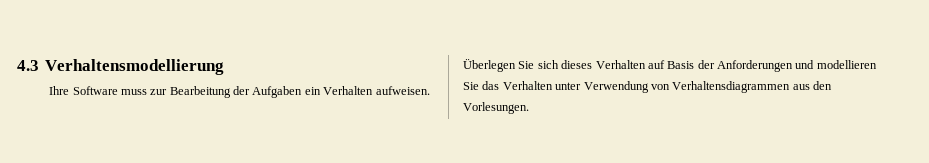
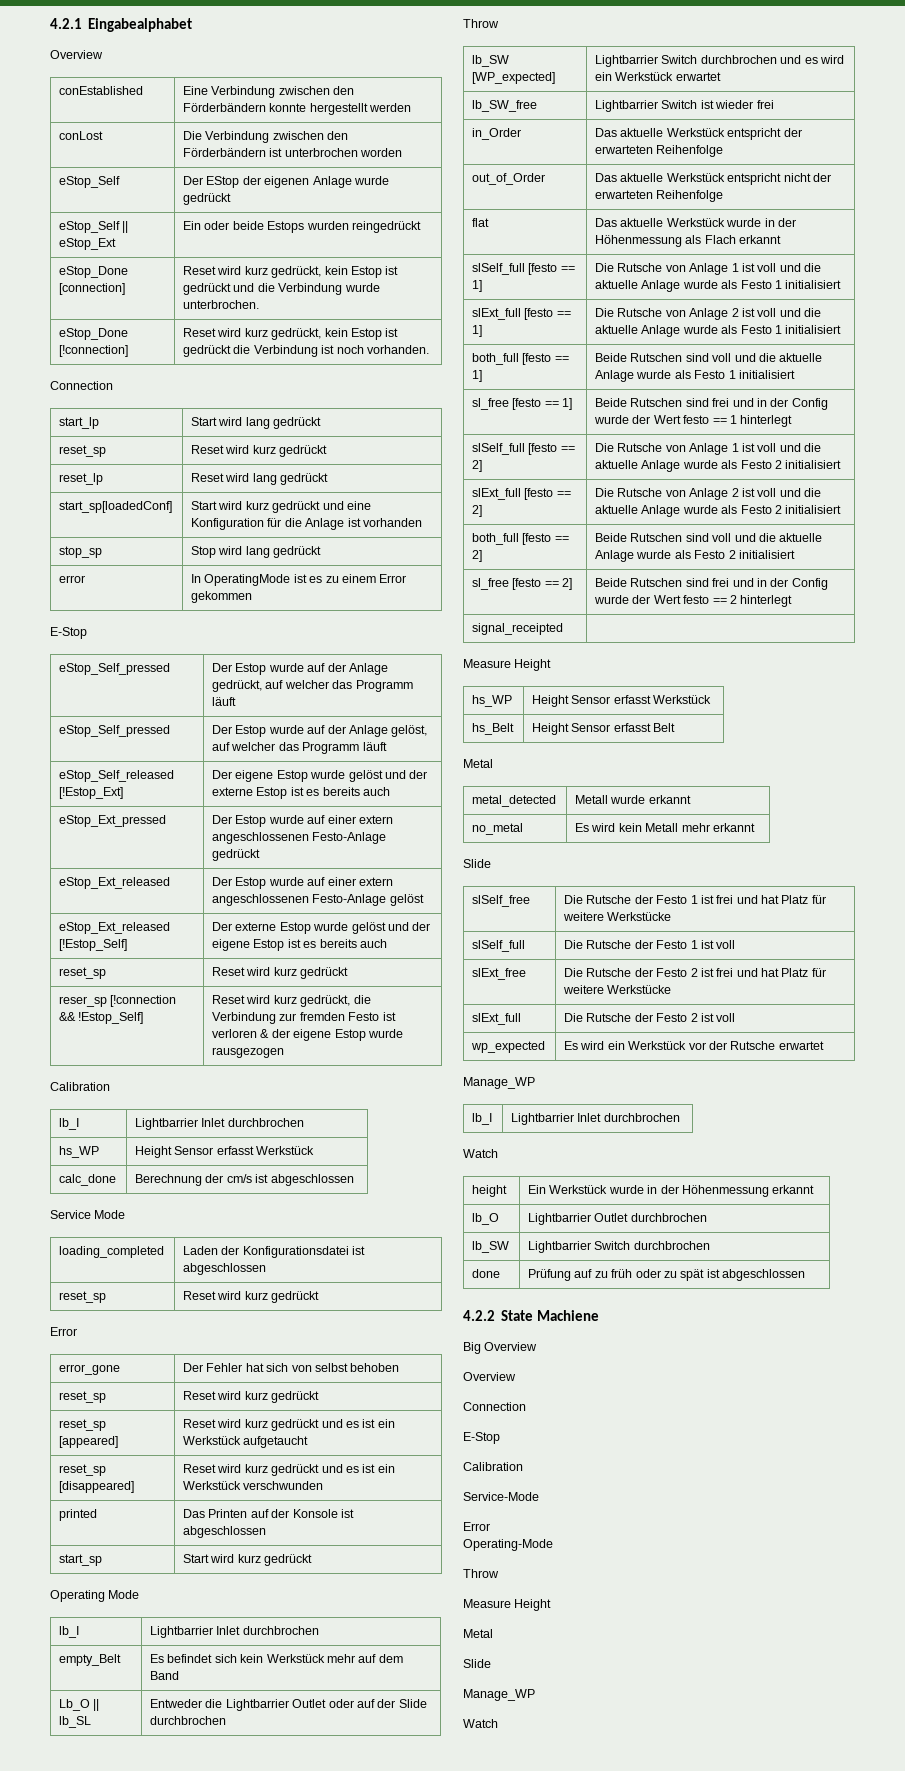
- 4.3 Verhaltensmodellierung
- Ihre Software muss zur Bearbeitung der Aufgaben ein Verhalten aufweisen. Überlegen Sie sich dieses Verhalten auf Basis der Anforderungen und modellieren Sie das Verhalten unter Verwendung von Verhaltensdiagrammen aus den Vorlesungen.
+ 4.2.1 Eingabealphabet
+ Overview
+ conEstablished | Eine Verbindung zwischen den Förderbändern konnte hergestellt werden
+ conLost | Die Verbindung zwischen den Förderbändern ist unterbrochen worden
+ eStop_Self | Der EStop der eigenen Anlage wurde gedrückt
+ eStop_Self || eStop_Ext | Ein oder beide Estops wurden reingedrückt
+ eStop_Done [connection] | Reset wird kurz gedrückt, kein Estop ist gedrückt und die Verbindung wurde unterbrochen.
+ eStop_Done [!connection] | Reset wird kurz gedrückt, kein Estop ist gedrückt die Verbindung ist noch vorhanden.
+ Connection
+ start_lp | Start wird lang gedrückt
+ reset_sp | Reset wird kurz gedrückt
+ reset_lp | Reset wird lang gedrückt
+ start_sp[loadedConf] | Start wird kurz gedrückt und eine Konfiguration für die Anlage ist vorhanden
+ stop_sp | Stop wird lang gedrückt
+ error | In OperatingMode ist es zu einem Error gekommen
+ E-Stop
+ eStop_Self_pressed | Der Estop wurde auf der Anlage gedrückt, auf welcher das Programm läuft
+ eStop_Self_pressed | Der Estop wurde auf der Anlage gelöst, auf welcher das Programm läuft
+ eStop_Self_released [!Estop_Ext] | Der eigene Estop wurde gelöst und der externe Estop ist es bereits auch
+ eStop_Ext_pressed | Der Estop wurde auf einer extern angeschlossenen Festo-Anlage gedrückt
+ eStop_Ext_released | Der Estop wurde auf einer extern angeschlossenen Festo-Anlage gelöst
+ eStop_Ext_released [!Estop_Self] | Der externe Estop wurde gelöst und der eigene Estop ist es bereits auch
+ reset_sp | Reset wird kurz gedrückt
+ reser_sp [!connection && !Estop_Self] | Reset wird kurz gedrückt, die Verbindung zur fremden Festo ist verloren & der eigene Estop wurde rausgezogen
+ Calibration
+ lb_I | Lightbarrier Inlet durchbrochen
+ hs_WP | Height Sensor erfasst Werkstück
+ calc_done | Berechnung der cm/s ist abgeschlossen
+ Service Mode
+ loading_completed | Laden der Konfigurationsdatei ist abgeschlossen
+ reset_sp | Reset wird kurz gedrückt
+ Error
+ error_gone | Der Fehler hat sich von selbst behoben
+ reset_sp | Reset wird kurz gedrückt
+ reset_sp [appeared] | Reset wird kurz gedrückt und es ist ein Werkstück aufgetaucht
+ reset_sp [disappeared] | Reset wird kurz gedrückt und es ist ein Werkstück verschwunden
+ printed | Das Printen auf der Konsole ist abgeschlossen
+ start_sp | Start wird kurz gedrückt
+ Operating Mode
+ lb_I | Lightbarrier Inlet durchbrochen
+ empty_Belt | Es befindet sich kein Werkstück mehr auf dem Band
+ Lb_O || lb_SL | Entweder die Lightbarrier Outlet oder auf der Slide durchbrochen
+ Throw
+ lb_SW [WP_expected] | Lightbarrier Switch durchbrochen und es wird ein Werkstück erwartet
+ lb_SW_free | Lightbarrier Switch ist wieder frei
+ in_Order | Das aktuelle Werkstück entspricht der erwarteten Reihenfolge
+ out_of_Order | Das aktuelle Werkstück entspricht nicht der erwarteten Reihenfolge
+ flat | Das aktuelle Werkstück wurde in der Höhenmessung als Flach erkannt
+ slSelf_full [festo == 1] | Die Rutsche von Anlage 1 ist voll und die aktuelle Anlage wurde als Festo 1 initialisiert
+ slExt_full [festo == 1] | Die Rutsche von Anlage 2 ist voll und die aktuelle Anlage wurde als Festo 1 initialisiert
+ both_full [festo == 1] | Beide Rutschen sind voll und die aktuelle Anlage wurde als Festo 1 initialisiert
+ sl_free [festo == 1] | Beide Rutschen sind frei und in der Config wurde der Wert festo == 1 hinterlegt
+ slSelf_full [festo == 2] | Die Rutsche von Anlage 1 ist voll und die aktuelle Anlage wurde als Festo 2 initialisiert
+ slExt_full [festo == 2] | Die Rutsche von Anlage 2 ist voll und die aktuelle Anlage wurde als Festo 2 initialisiert
+ both_full [festo == 2] | Beide Rutschen sind voll und die aktuelle Anlage wurde als Festo 2 initialisiert
+ sl_free [festo == 2] | Beide Rutschen sind frei und in der Config wurde der Wert festo == 2 hinterlegt
+ signal_receipted |
+ Measure Height
+ hs_WP | Height Sensor erfasst Werkstück
+ hs_Belt | Height Sensor erfasst Belt
+ Metal
+ metal_detected | Metall wurde erkannt
+ no_metal | Es wird kein Metall mehr erkannt
+ Slide
+ slSelf_free | Die Rutsche der Festo 1 ist frei und hat Platz für weitere Werkstücke
+ slSelf_full | Die Rutsche der Festo 1 ist voll
+ slExt_free | Die Rutsche der Festo 2 ist frei und hat Platz für weitere Werkstücke
+ slExt_full | Die Rutsche der Festo 2 ist voll
+ wp_expected | Es wird ein Werkstück vor der Rutsche erwartet
+ Manage_WP
+ lb_I | Lightbarrier Inlet durchbrochen
+ Watch
+ height | Ein Werkstück wurde in der Höhenmessung erkannt
+ lb_O | Lightbarrier Outlet durchbrochen
+ lb_SW | Lightbarrier Switch durchbrochen
+ done | Prüfung auf zu früh oder zu spät ist abgeschlossen
+ 4.2.2 State Machiene
+ Big Overview
+ Overview
+ Connection
+ E-Stop
+ Calibration
+ Service-Mode
+ Error
+ Operating-Mode
+ Throw
+ Measure Height
+ Metal
+ Slide
+ Manage_WP
+ Watch

